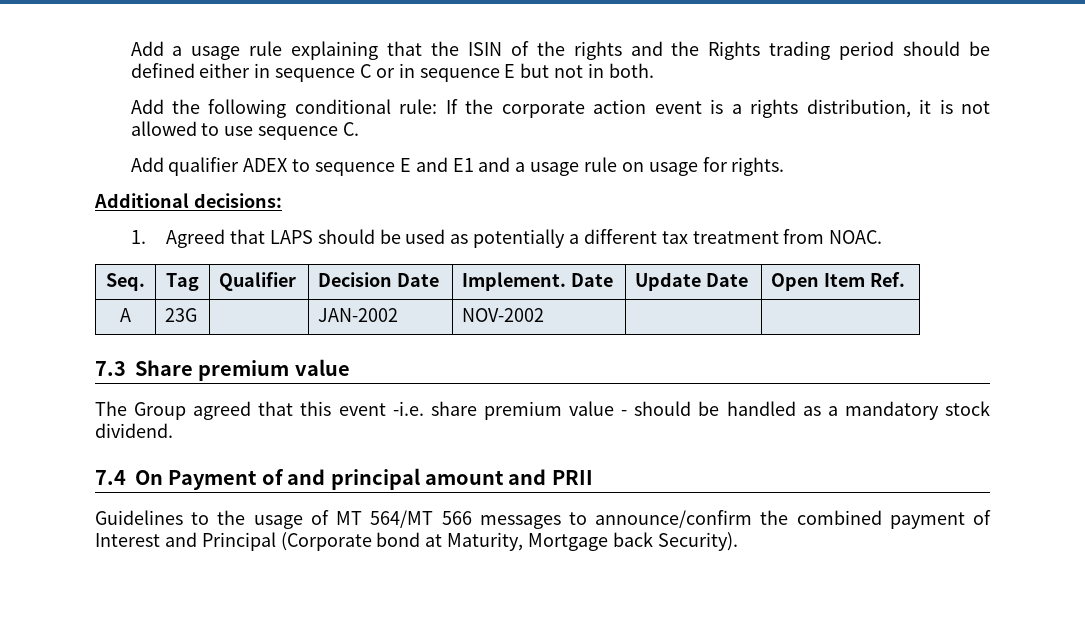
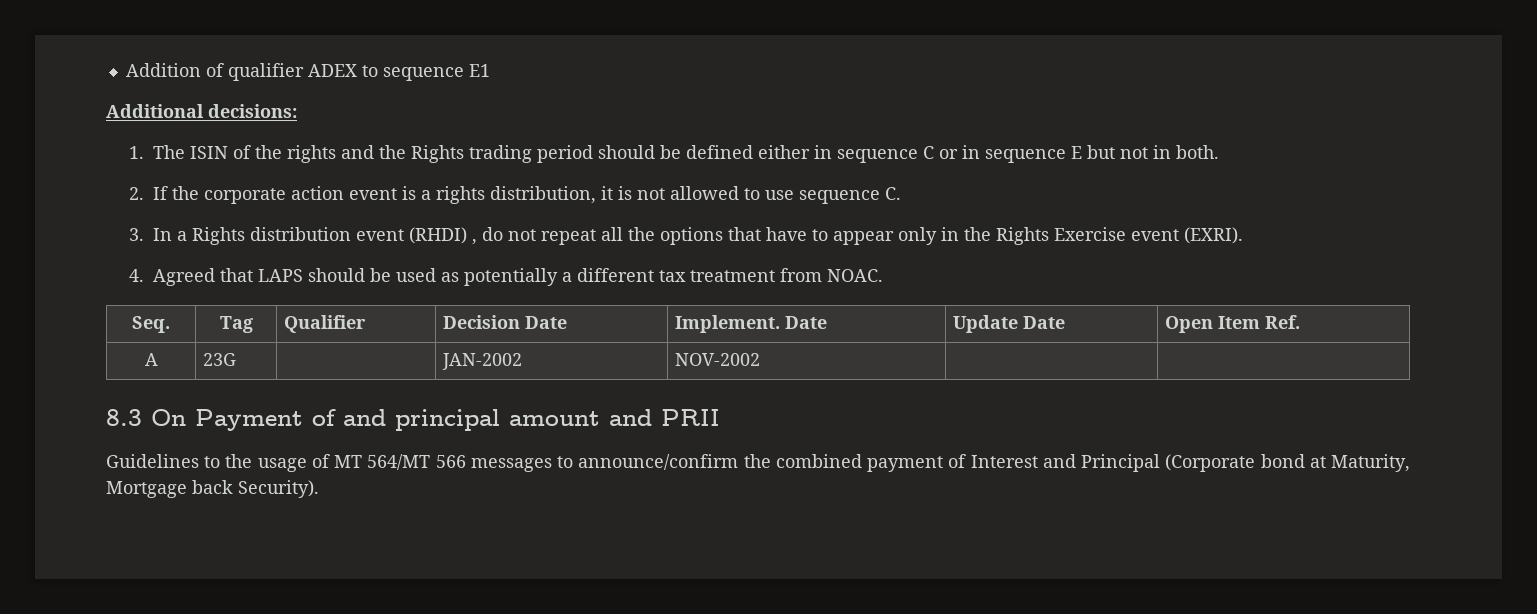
- Add a usage rule explaining that the ISIN of the rights and the Rights trading period should be defined either in sequence C or in sequence E but not in both.
+ Addition of qualifier ADEX to sequence E1
+ Additional decisions:
+ 1. The ISIN of the rights and the Rights trading period should be defined either in sequence C or in sequence E but not in both.
- Add the following conditional rule: If the corporate action event is a rights distribution, it is not allowed to use sequence C.
+ 2. If the corporate action event is a rights distribution, it is not allowed to use sequence C.
- Add qualifier ADEX to sequence E and E1 and a usage rule on usage for rights.
- Additional decisions:
- 1. Agreed that LAPS should be used as potentially a different tax treatment from NOAC.
+ 3. In a Rights distribution event (RHDI) , do not repeat all the options that have to appear only in the Rights Exercise event (EXRI).
+ 4. Agreed that LAPS should be used as potentially a different tax treatment from NOAC.
- 7.3 Share premium value
- The Group agreed that this event -i.e. share premium value - should be handled as a mandatory stock dividend.
- 7.4 On Payment of and principal amount and PRII
+ 8.3 On Payment of and principal amount and PRII

